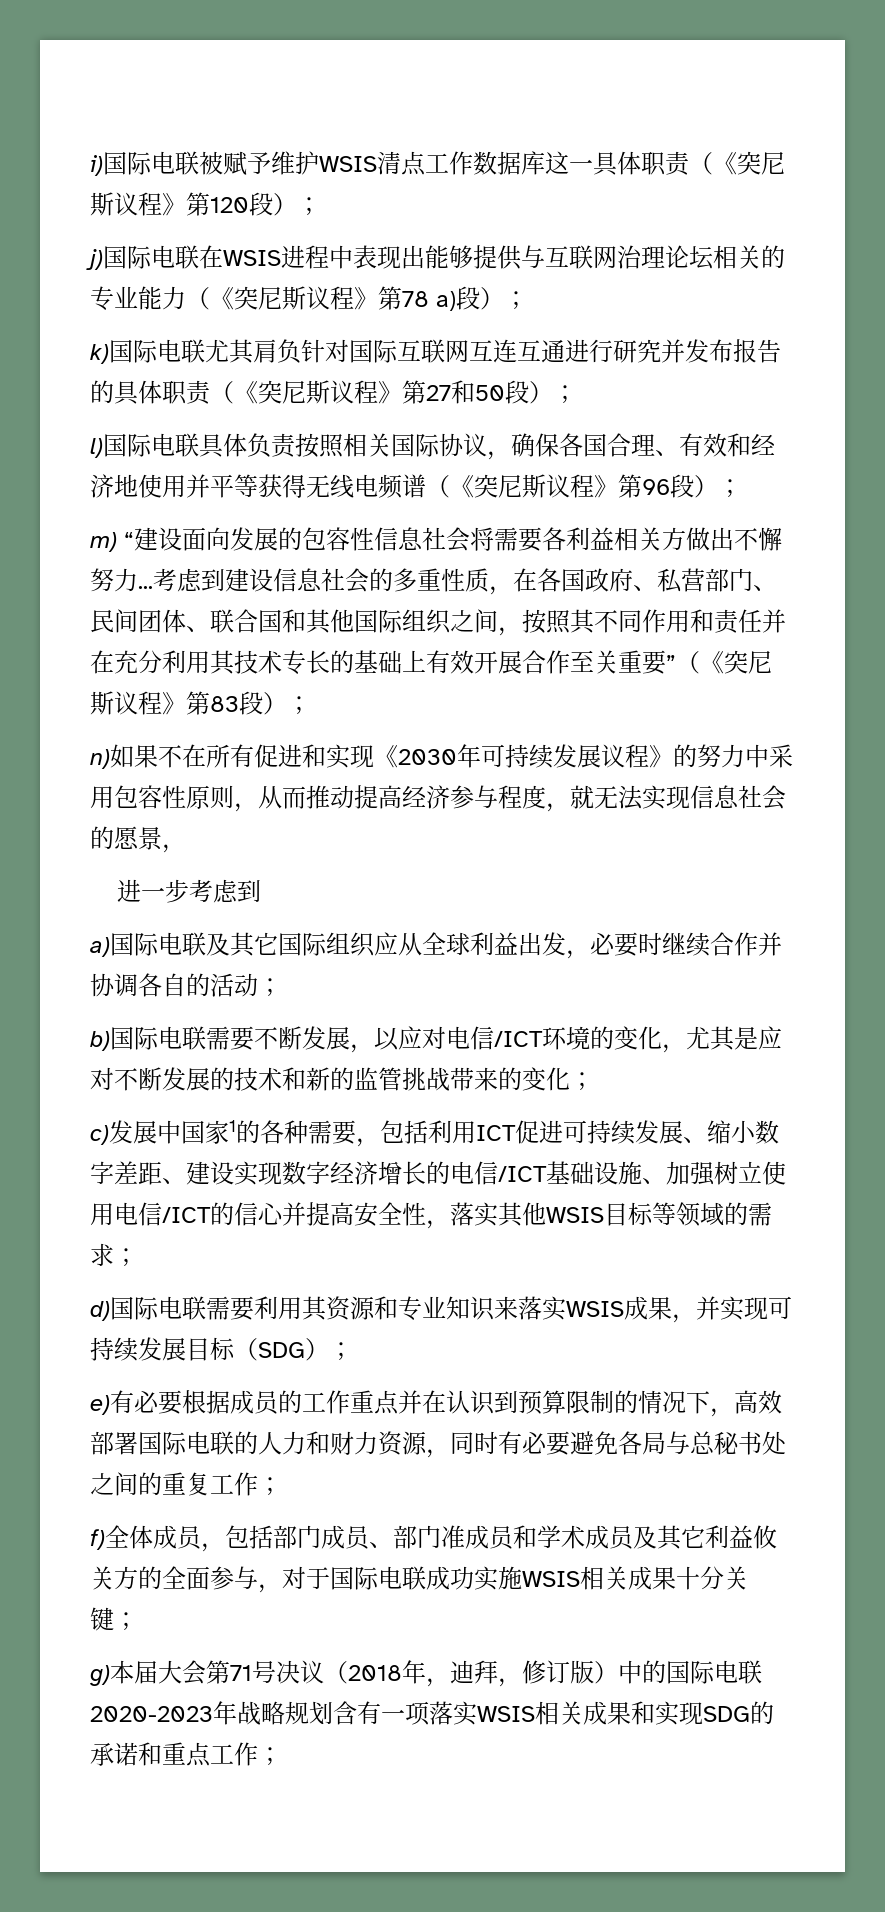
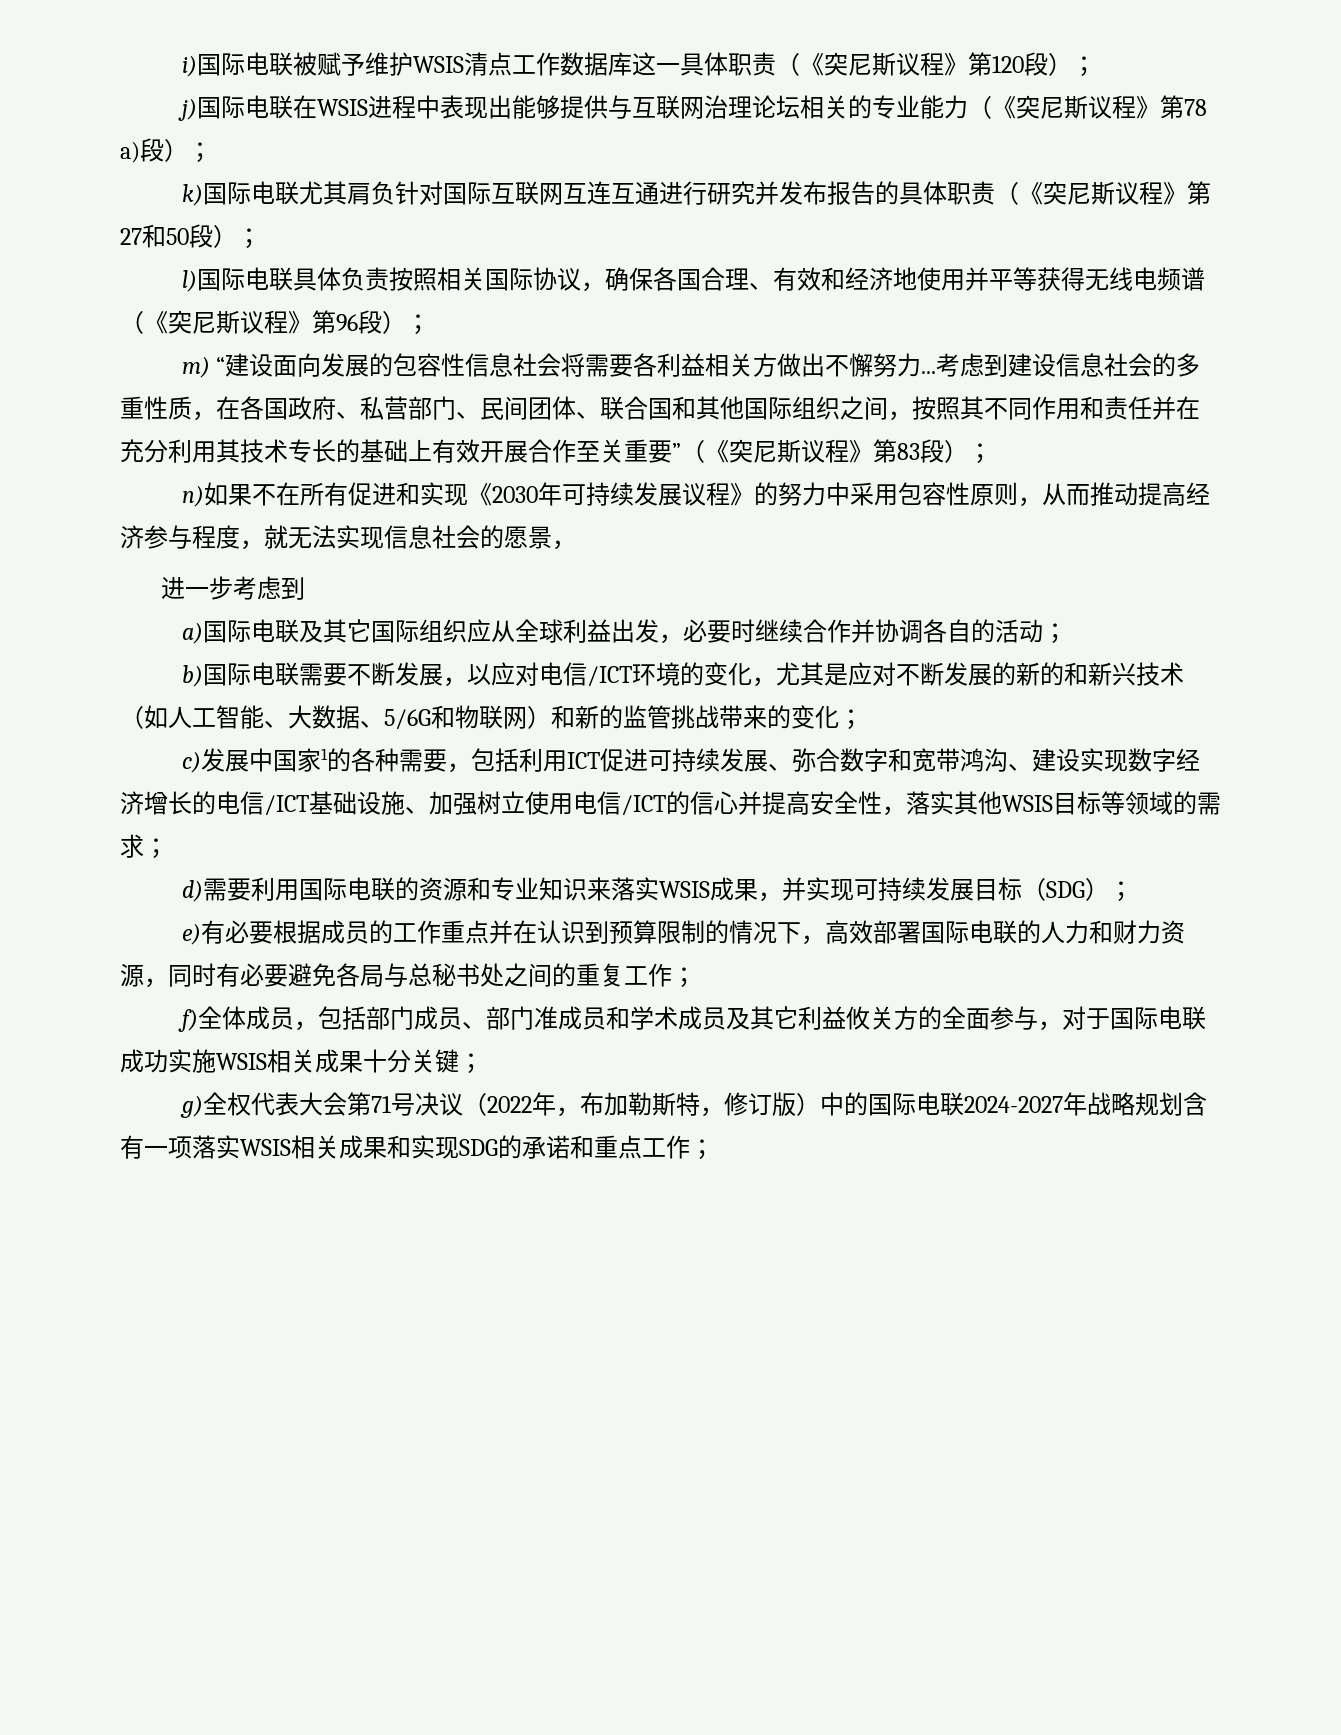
- b)国际电联需要不断发展，以应对电信/ICT环境的变化，尤其是应对不断发展的技术和新的监管挑战带来的变化；
+ b)国际电联需要不断发展，以应对电信/ICT环境的变化，尤其是应对不断发展的新的和新兴技术（如人工智能、大数据、5/6G和物联网）和新的监管挑战带来的变化；
- c)发展中国家1的各种需要，包括利用ICT促进可持续发展、缩小数字差距、建设实现数字经济增长的电信/ICT基础设施、加强树立使用电信/ICT的信心并提高安全性，落实其他WSIS目标等领域的需求；
+ c)发展中国家1的各种需要，包括利用ICT促进可持续发展、弥合数字和宽带鸿沟、建设实现数字经济增长的电信/ICT基础设施、加强树立使用电信/ICT的信心并提高安全性，落实其他WSIS目标等领域的需求；
- d)国际电联需要利用其资源和专业知识来落实WSIS成果，并实现可持续发展目标（SDG）；
+ d)需要利用国际电联的资源和专业知识来落实WSIS成果，并实现可持续发展目标（SDG）；
- g)本届大会第71号决议（2018年，迪拜，修订版）中的国际电联2020-2023年战略规划含有一项落实WSIS相关成果和实现SDG的承诺和重点工作；
+ g)全权代表大会第71号决议（2022年，布加勒斯特，修订版）中的国际电联2024-2027年战略规划含有一项落实WSIS相关成果和实现SDG的承诺和重点工作；

